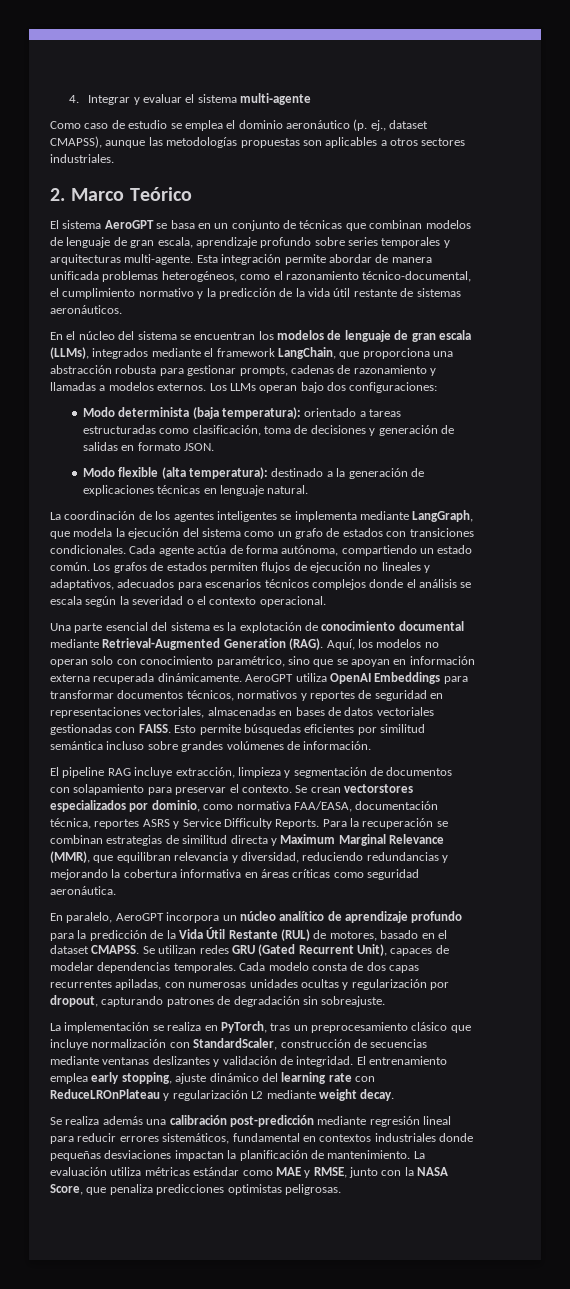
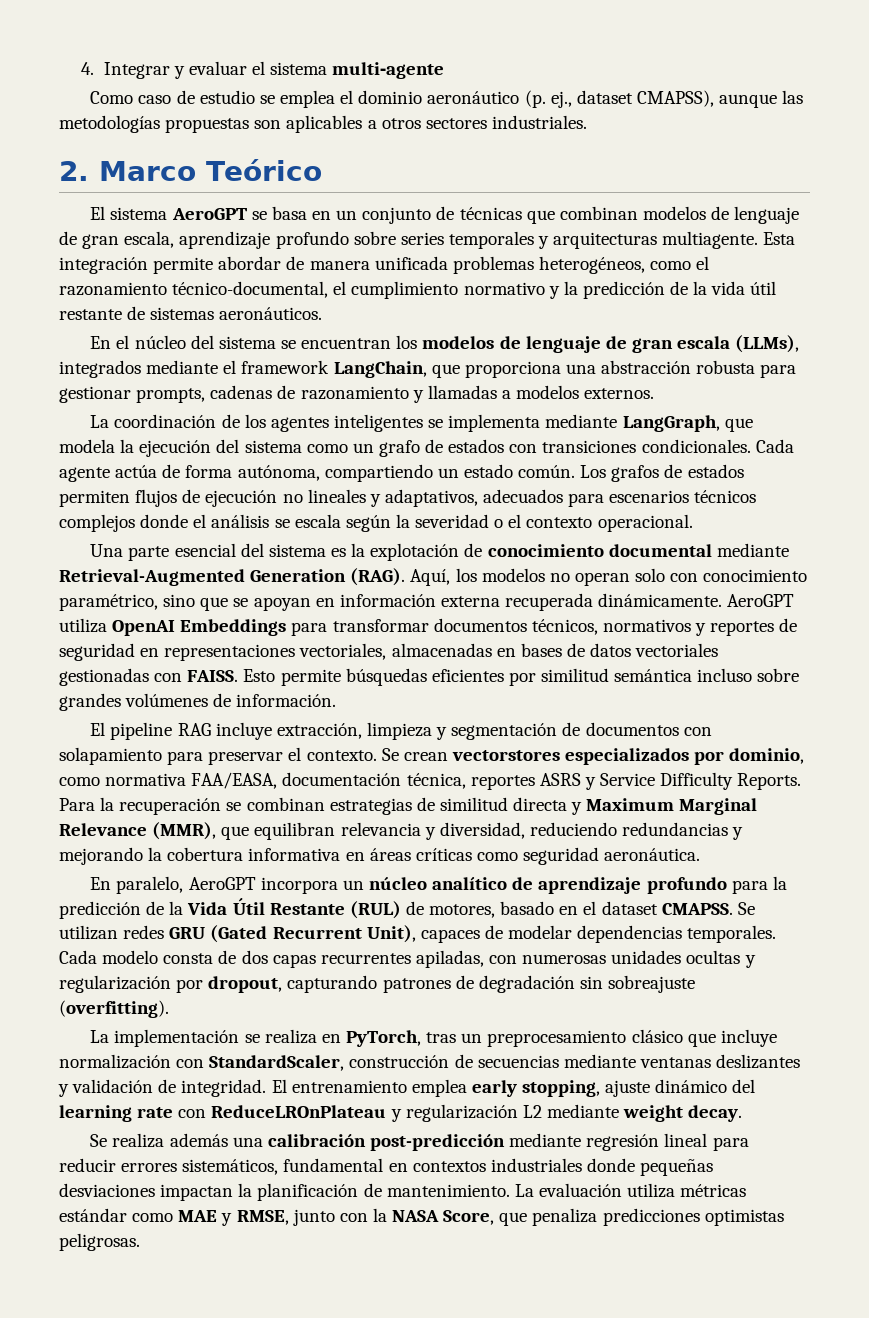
- El sistema AeroGPT se basa en un conjunto de técnicas que combinan modelos de lenguaje de gran escala, aprendizaje profundo sobre series temporales y arquitecturas multi-agente.
+ El sistema AeroGPT se basa en un conjunto de técnicas que combinan modelos de lenguaje de gran escala, aprendizaje profundo sobre series temporales y arquitecturas multiagente.
- Los LLMs operan bajo dos configuraciones:
- Modo determinista (baja temperatura): orientado a tareas estructuradas como clasificación, toma de decisiones y generación de salidas en formato JSON.
- Modo flexible (alta temperatura): destinado a la generación de explicaciones técnicas en lenguaje natural.
- Cada modelo consta de dos capas recurrentes apiladas, con numerosas unidades ocultas y regularización por dropout, capturando patrones de degradación sin sobreajuste.
+ Cada modelo consta de dos capas recurrentes apiladas, con numerosas unidades ocultas y regularización por dropout, capturando patrones de degradación sin sobreajuste (overfitting).

